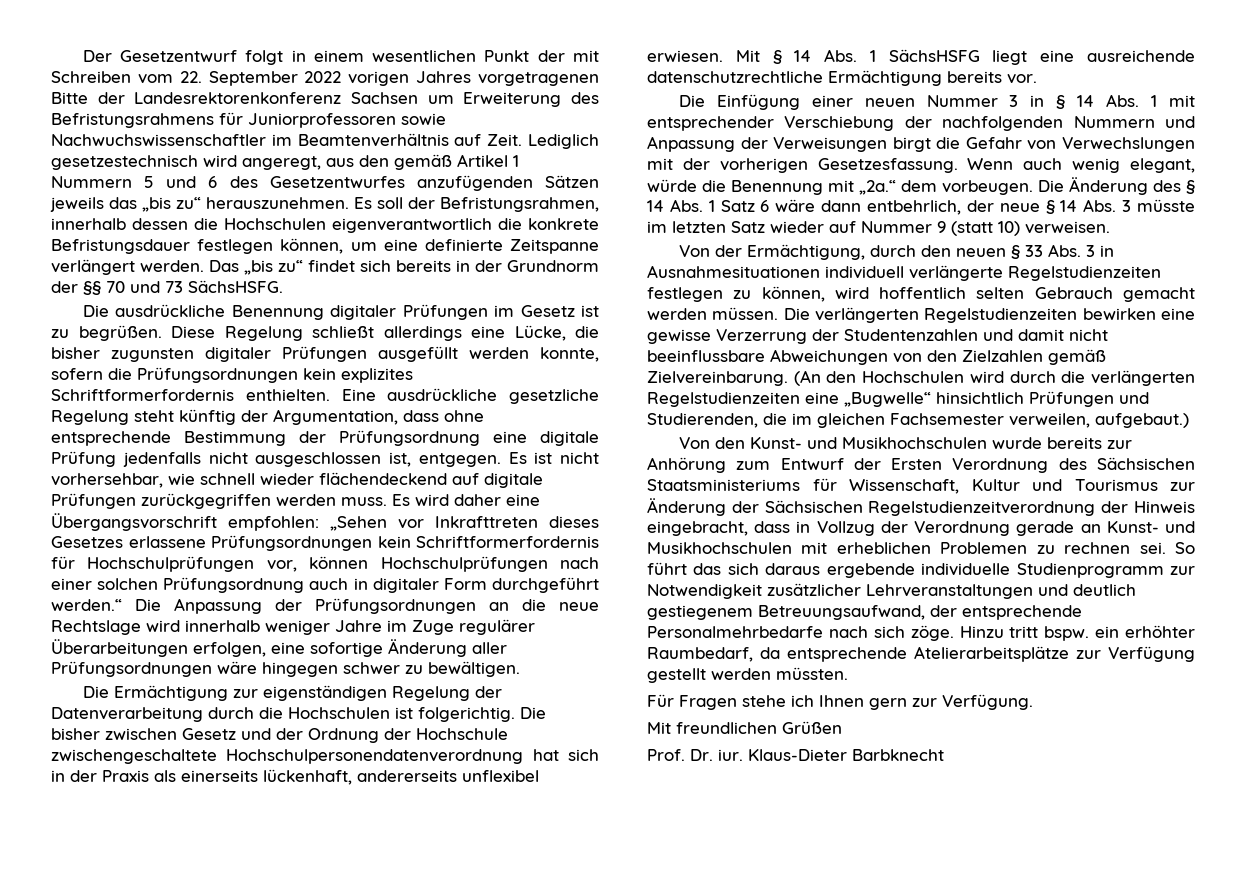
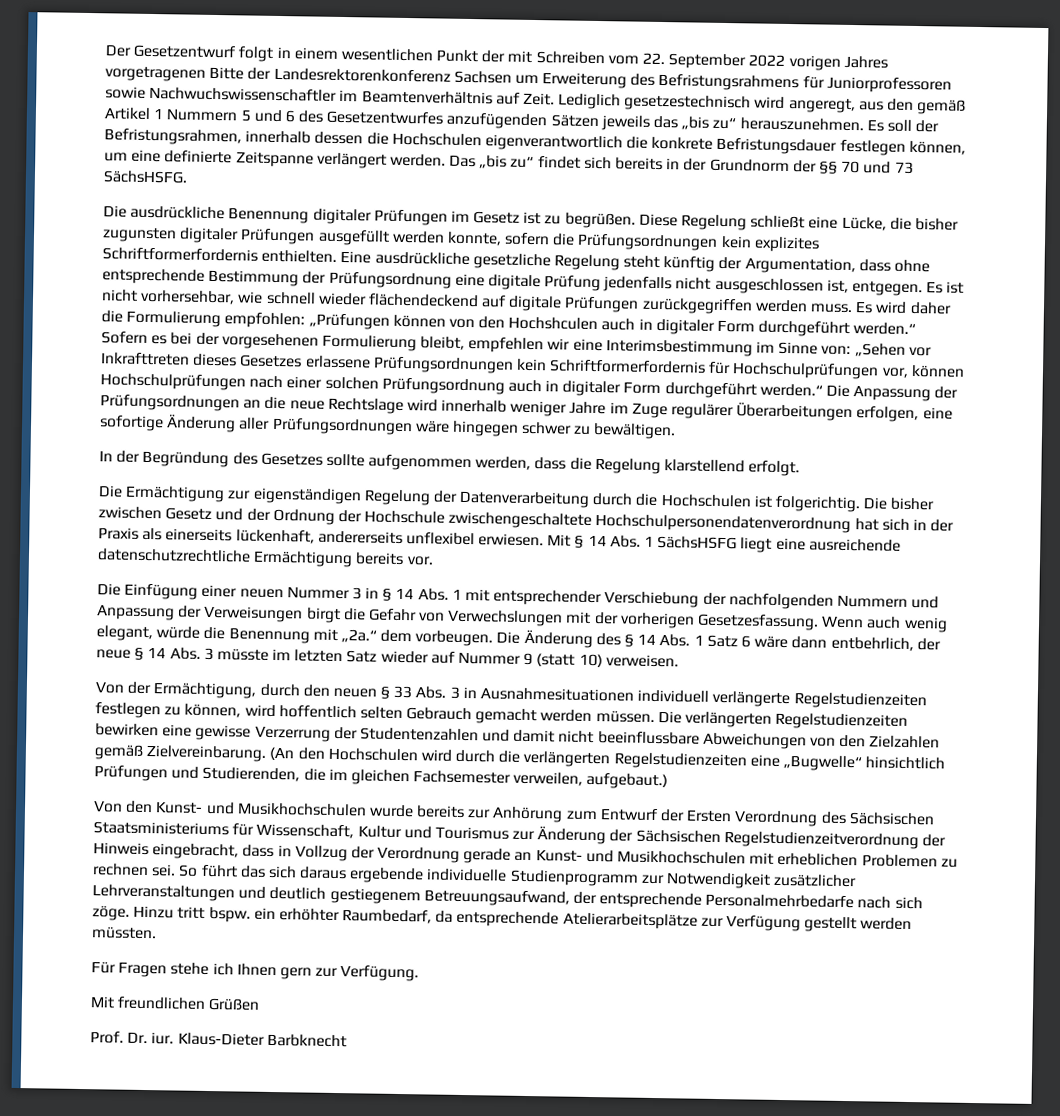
- Diese Regelung schließt allerdings eine Lücke, die bisher zugunsten digitaler Prüfungen ausgefüllt werden konnte, sofern die Prüfungsordnungen kein explizites Schriftformerfordernis enthielten.
+ Diese Regelung schließt eine Lücke, die bisher zugunsten digitaler Prüfungen ausgefüllt werden konnte, sofern die Prüfungsordnungen kein explizites Schriftformerfordernis enthielten.
- Es wird daher eine Übergangsvorschrift empfohlen: „Sehen vor Inkrafttreten dieses Gesetzes erlassene Prüfungsordnungen kein Schriftformerfordernis für Hochschulprüfungen vor, können Hochschulprüfungen nach einer solchen Prüfungsordnung auch in digitaler Form durchgeführt werden.“ Die Anpassung der Prüfungsordnungen an die neue Rechtslage wird innerhalb weniger Jahre im Zuge regulärer Überarbeitungen erfolgen, eine sofortige Änderung aller Prüfungsordnungen wäre hingegen schwer zu bewältigen.
+ Es wird daher die Formulierung empfohlen: „Prüfungen können von den Hochshculen auch in digitaler Form durchgeführt werden.“ Sofern es bei der vorgesehenen Formulierung bleibt, empfehlen wir eine Interimsbestimmung im Sinne von: „Sehen vor Inkrafttreten dieses Gesetzes erlassene Prüfungsordnungen kein Schriftformerfordernis für Hochschulprüfungen vor, können Hochschulprüfungen nach einer solchen Prüfungsordnung auch in digitaler Form durchgeführt werden.“ Die Anpassung der Prüfungsordnungen an die neue Rechtslage wird innerhalb weniger Jahre im Zuge regulärer Überarbeitungen erfolgen, eine sofortige Änderung aller Prüfungsordnungen wäre hingegen schwer zu bewältigen.
+ In der Begründung des Gesetzes sollte aufgenommen werden, dass die Regelung klarstellend erfolgt.

